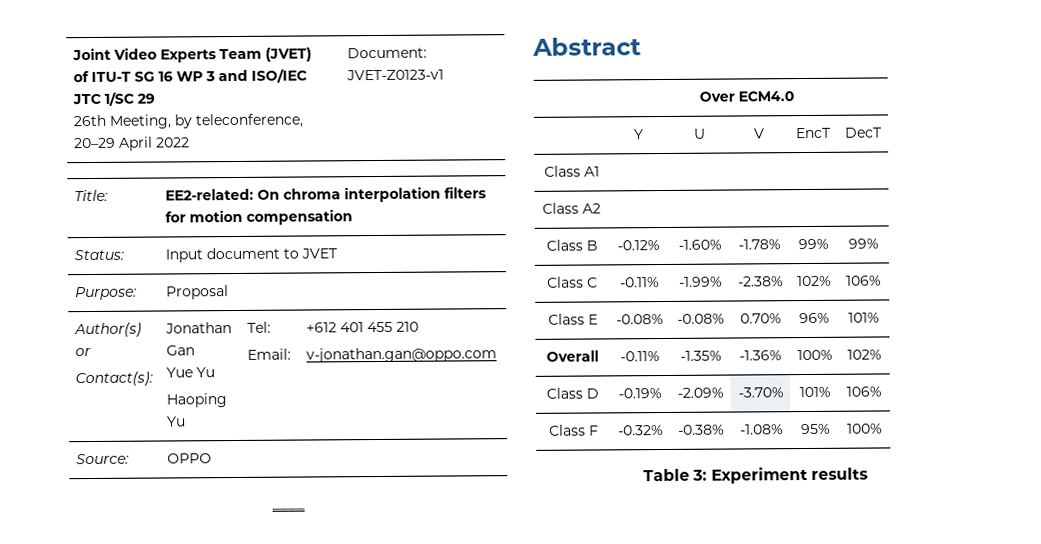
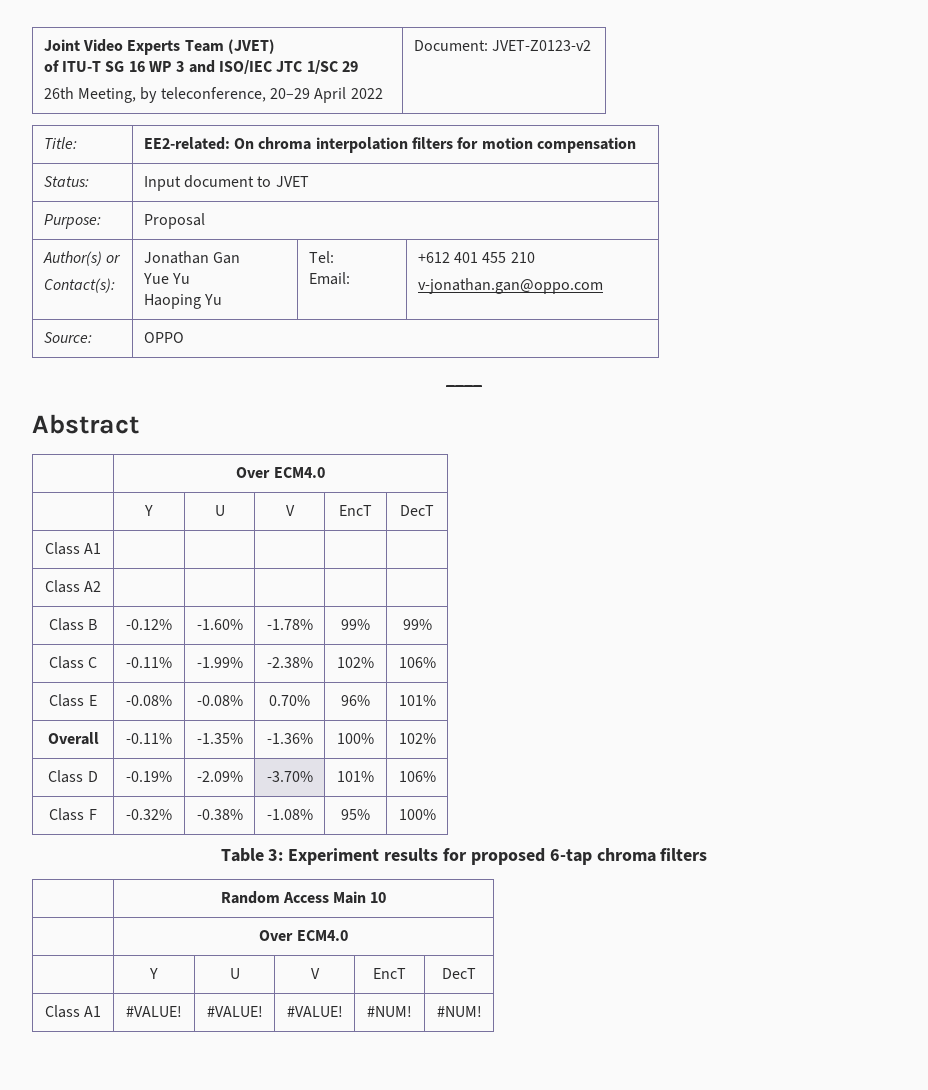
  Joint Video Experts Team (JVET)
  of ITU-T SG 16 WP 3 and ISO/IEC JTC 1/SC 29
- 26th Meeting, by teleconference, 20–29 April 2022 | Document: JVET-Z0123-v1
+ 26th Meeting, by teleconference, 20–29 April 2022 | Document: JVET-Z0123-v2
- Table 3: Experiment results
+ Table 3: Experiment results for proposed 6-tap chroma filters
+ | Random Access Main 10
+ | Over ECM4.0
+ | Y | U | V | EncT | DecT
+ Class A1 | #VALUE! | #VALUE! | #VALUE! | #NUM! | #NUM!

